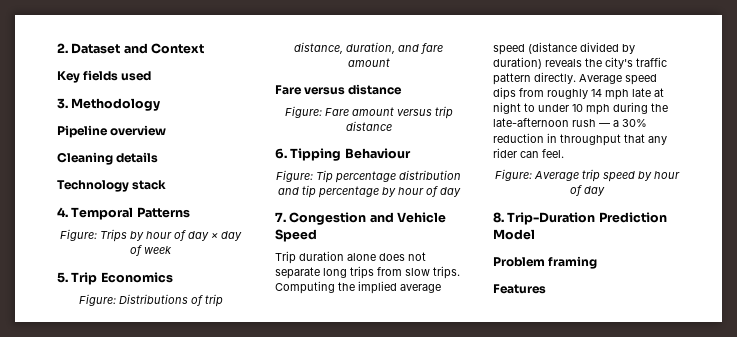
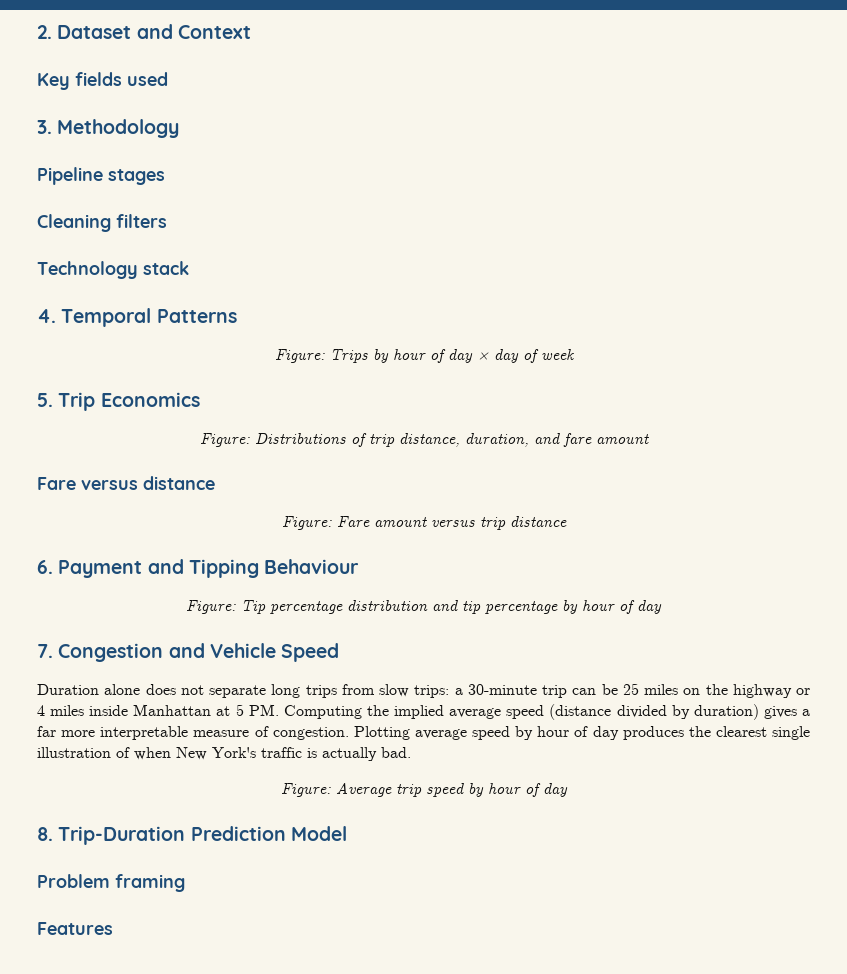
- Pipeline overview
+ Pipeline stages
- Cleaning details
+ Cleaning filters
- 6. Tipping Behaviour
+ 6. Payment and Tipping Behaviour
- Trip duration alone does not separate long trips from slow trips. Computing the implied average speed (distance divided by duration) reveals the city's traffic pattern directly. Average speed dips from roughly 14 mph late at night to under 10 mph during the late-afternoon rush — a 30% reduction in throughput that any rider can feel.
+ Duration alone does not separate long trips from slow trips: a 30-minute trip can be 25 miles on the highway or 4 miles inside Manhattan at 5 PM. Computing the implied average speed (distance divided by duration) gives a far more interpretable measure of congestion. Plotting average speed by hour of day produces the clearest single illustration of when New York's traffic is actually bad.

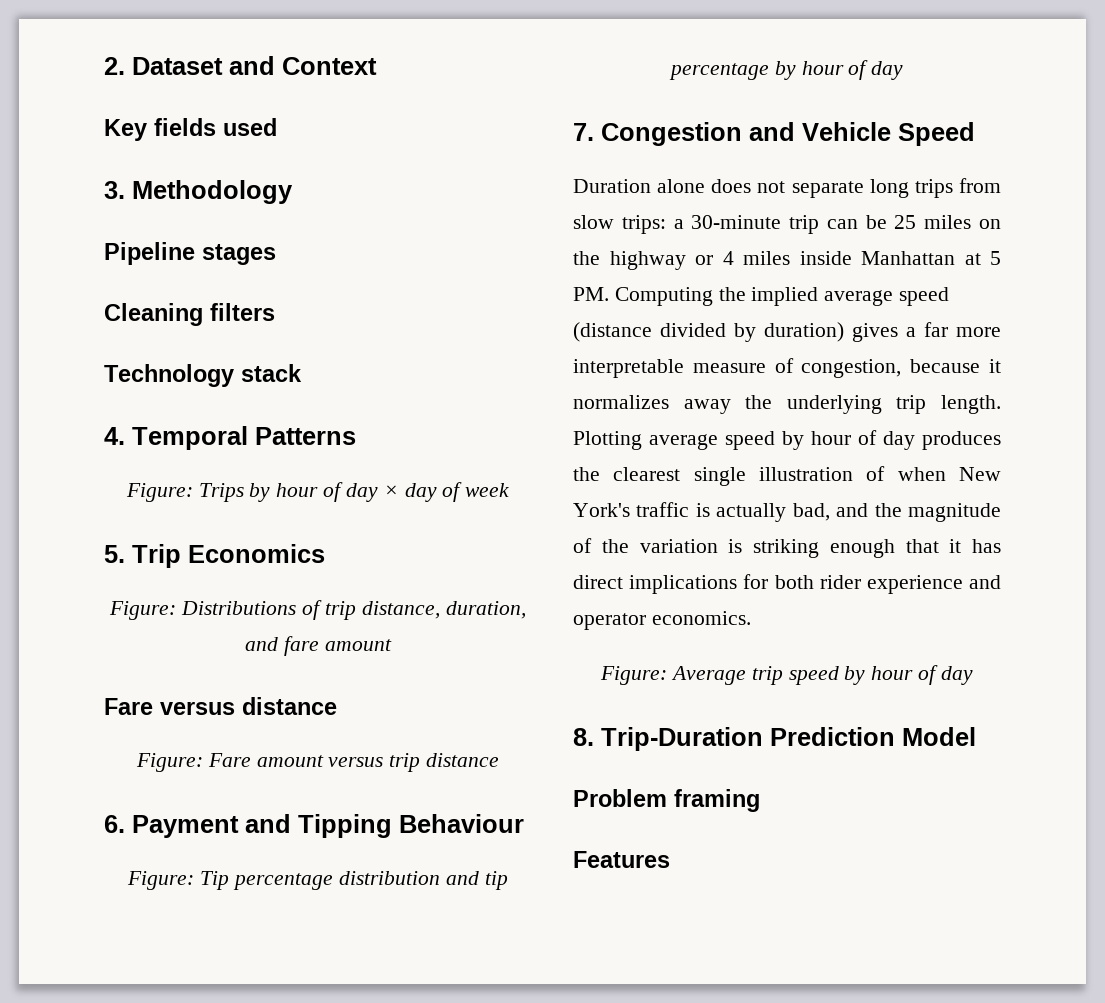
- Duration alone does not separate long trips from slow trips: a 30-minute trip can be 25 miles on the highway or 4 miles inside Manhattan at 5 PM. Computing the implied average speed (distance divided by duration) gives a far more interpretable measure of congestion.
+ Duration alone does not separate long trips from slow trips: a 30-minute trip can be 25 miles on the highway or 4 miles inside Manhattan at 5 PM. Computing the implied average speed (distance divided by duration) gives a far more interpretable measure of congestion, because it normalizes away the underlying trip length.
- Plotting average speed by hour of day produces the clearest single illustration of when New York's traffic is actually bad.
+ Plotting average speed by hour of day produces the clearest single illustration of when New York's traffic is actually bad, and the magnitude of the variation is striking enough that it has direct implications for both rider experience and operator economics.

